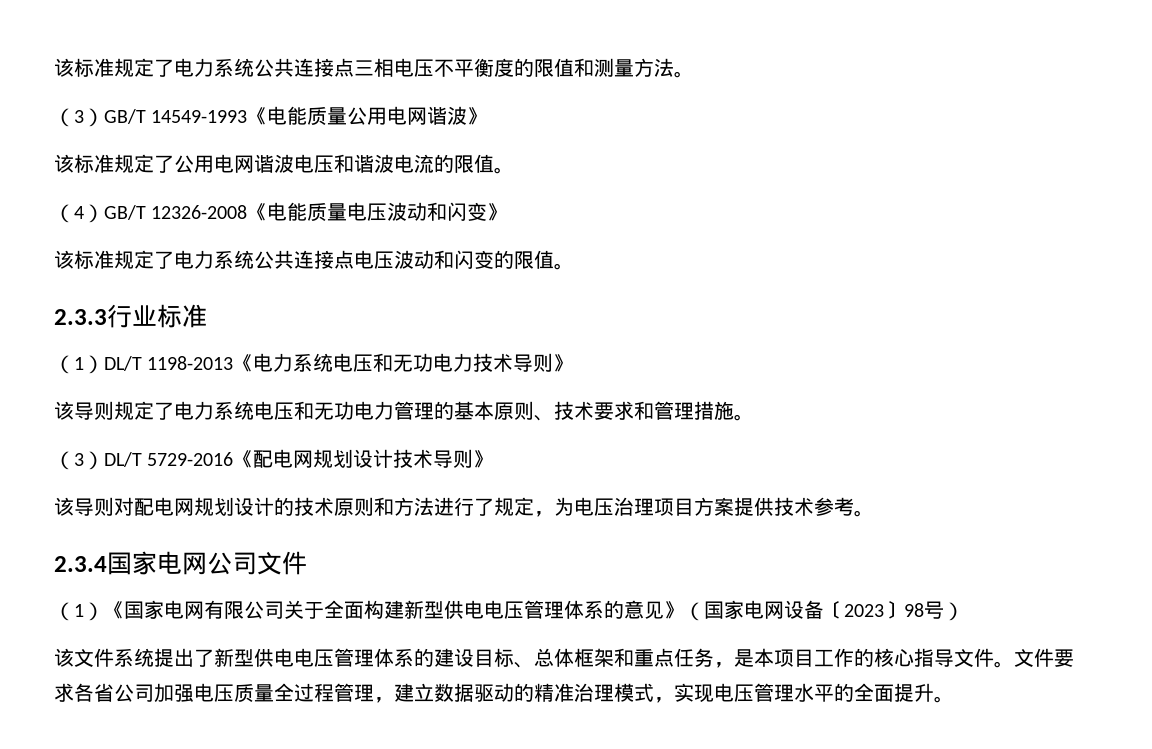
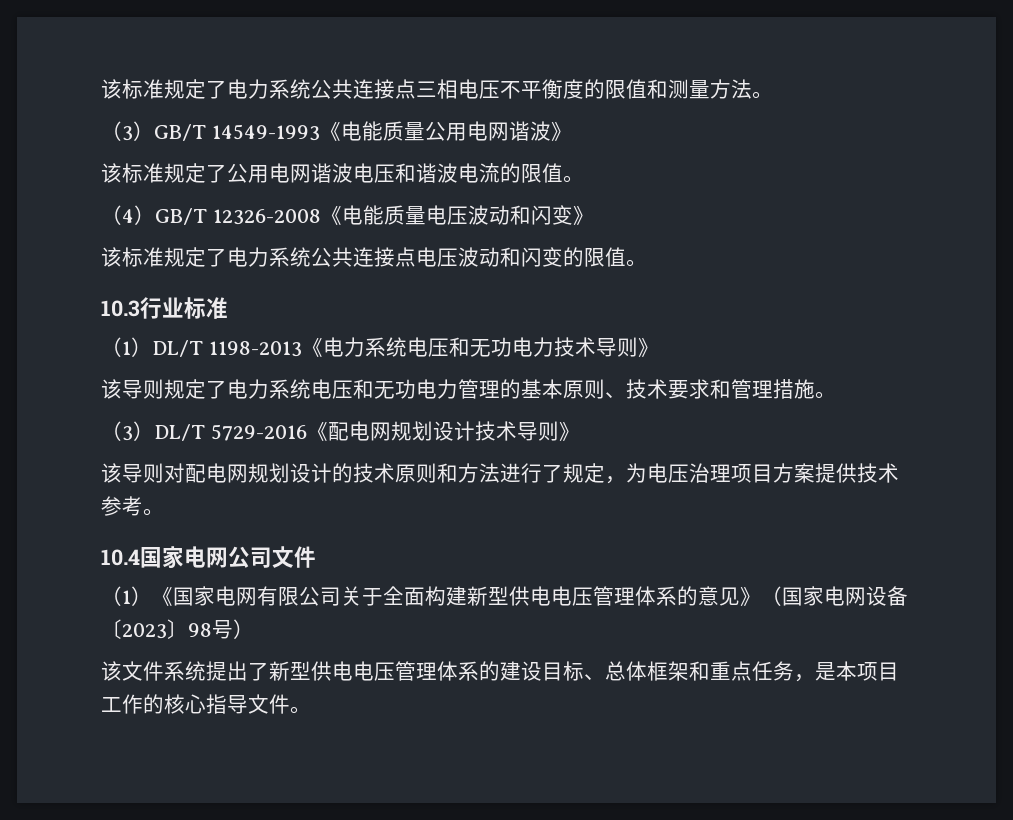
- 2.3.3行业标准
+ 10.3行业标准
- 2.3.4国家电网公司文件
+ 10.4国家电网公司文件
- 文件要求各省公司加强电压质量全过程管理，建立数据驱动的精准治理模式，实现电压管理水平的全面提升。

